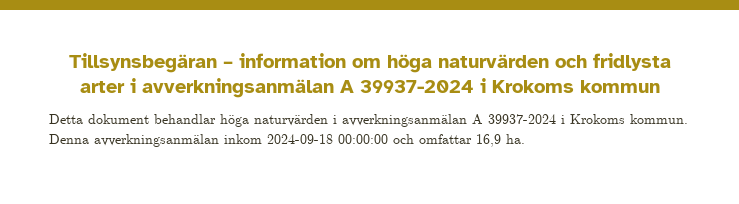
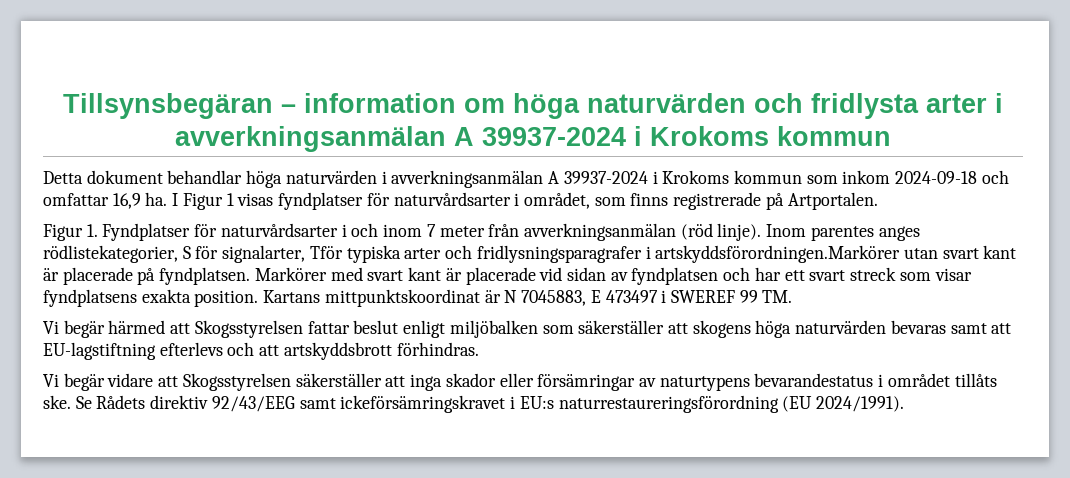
- Detta dokument behandlar höga naturvärden i avverkningsanmälan A 39937-2024 i Krokoms kommun. Denna avverkningsanmälan inkom 2024-09-18 00:00:00 och omfattar 16,9 ha.
+ Detta dokument behandlar höga naturvärden i avverkningsanmälan A 39937-2024 i Krokoms kommun som inkom 2024-09-18 och omfattar 16,9 ha.
+ I Figur 1 visas fyndplatser för naturvårdsarter i området, som finns registrerade på Artportalen.
+ Figur 1. Fyndplatser för naturvårdsarter i och inom 7 meter från avverkningsanmälan (röd linje). Inom parentes anges rödlistekategorier, S för signalarter, Tför typiska arter och fridlysningsparagrafer i artskyddsförordningen.Markörer utan svart kant är placerade på fyndplatsen. Markörer med svart kant är placerade vid sidan av fyndplatsen och har ett svart streck som visar fyndplatsens exakta position. Kartans mittpunktskoordinat är N 7045883, E 473497 i SWEREF 99 TM.
+ Vi begär härmed att Skogsstyrelsen fattar beslut enligt miljöbalken som säkerställer att skogens höga naturvärden bevaras samt att EU-lagstiftning efterlevs och att artskyddsbrott förhindras.
+ Vi begär vidare att Skogsstyrelsen säkerställer att inga skador eller försämringar av naturtypens bevarandestatus i området tillåts ske. Se Rådets direktiv 92/43/EEG samt ickeförsämringskravet i EU:s naturrestaureringsförordning (EU 2024/1991).

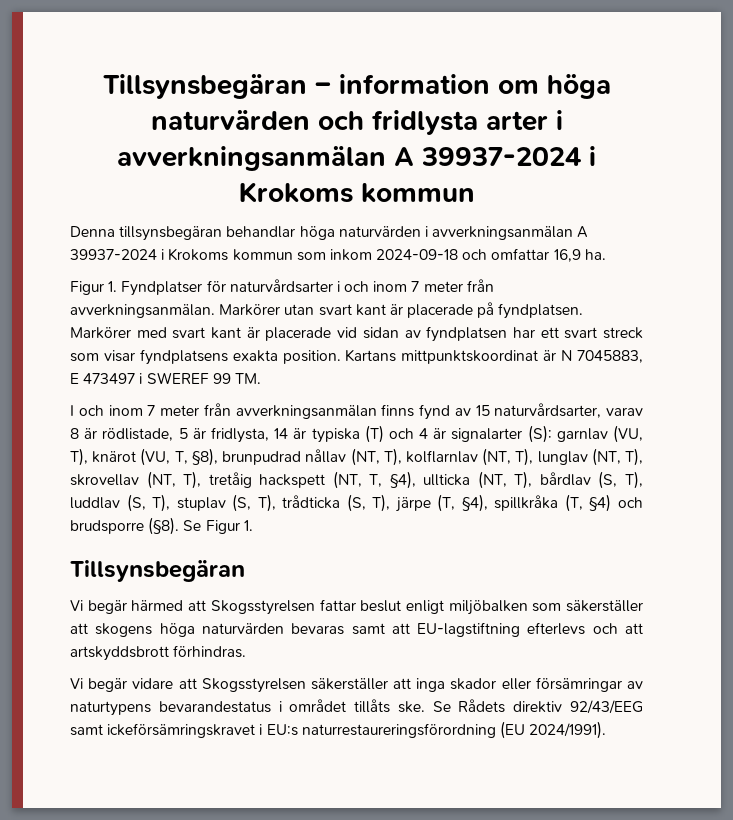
- Detta dokument behandlar höga naturvärden i avverkningsanmälan A 39937-2024 i Krokoms kommun som inkom 2024-09-18 och omfattar 16,9 ha. I Figur 1 visas fyndplatser för naturvårdsarter i området, som finns registrerade på Artportalen.
+ Denna tillsynsbegäran behandlar höga naturvärden i avverkningsanmälan A 39937-2024 i Krokoms kommun som inkom 2024-09-18 och omfattar 16,9 ha.
- Figur 1. Fyndplatser för naturvårdsarter i och inom 7 meter från avverkningsanmälan (röd linje). Inom parentes anges rödlistekategorier, S för signalarter, Tför typiska arter och fridlysningsparagrafer i artskyddsförordningen.Markörer utan svart kant är placerade på fyndplatsen.
+ Figur 1. Fyndplatser för naturvårdsarter i och inom 7 meter från avverkningsanmälan. Markörer utan svart kant är placerade på fyndplatsen.
- Markörer med svart kant är placerade vid sidan av fyndplatsen och har ett svart streck som visar fyndplatsens exakta position.
+ Markörer med svart kant är placerade vid sidan av fyndplatsen har ett svart streck som visar fyndplatsens exakta position.
+ I och inom 7 meter från avverkningsanmälan finns fynd av 15 naturvårdsarter, varav 8 är rödlistade, 5 är fridlysta, 14 är typiska (T) och 4 är signalarter (S): garnlav (VU, T), knärot (VU, T, §8), brunpudrad nållav (NT, T), kolflarnlav (NT, T), lunglav (NT, T), skrovellav (NT, T), tretåig hackspett (NT, T, §4), ullticka (NT, T), bårdlav (S, T), luddlav (S, T), stuplav (S, T), trådticka (S, T), järpe (T, §4), spillkråka (T, §4) och brudsporre (§8). Se Figur 1.
+ Tillsynsbegäran

